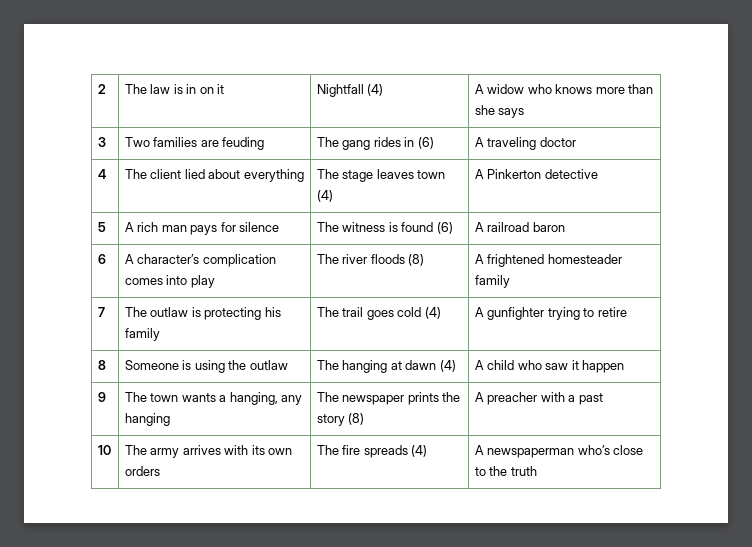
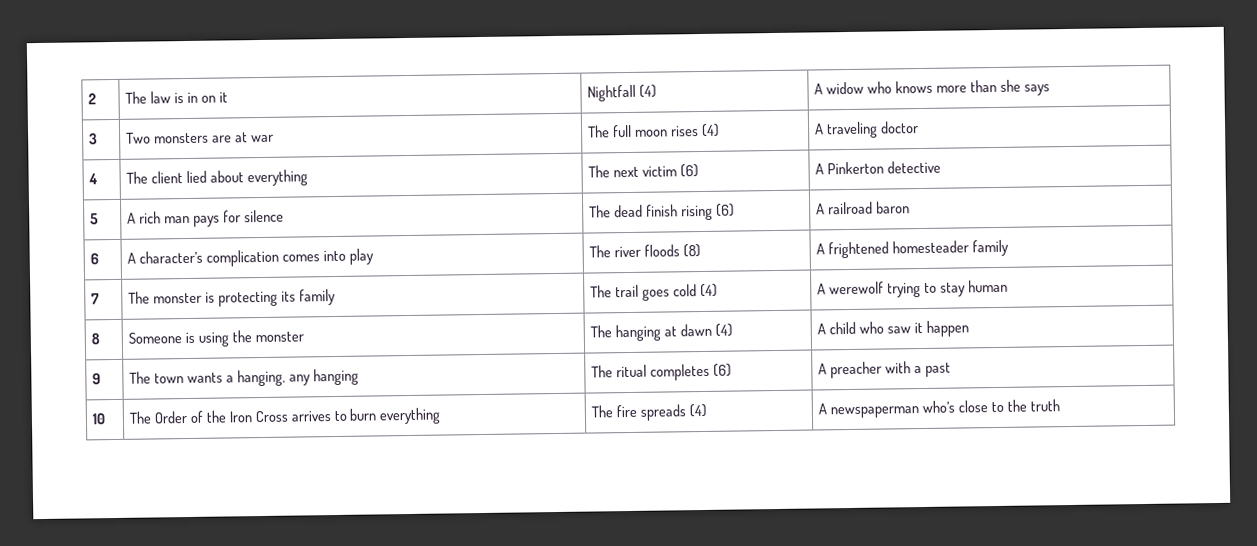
- 3 | Two families are feuding | The gang rides in (6) | A traveling doctor
+ 3 | Two monsters are at war | The full moon rises (4) | A traveling doctor
- 4 | The client lied about everything | The stage leaves town (4) | A Pinkerton detective
+ 4 | The client lied about everything | The next victim (6) | A Pinkerton detective
- 5 | A rich man pays for silence | The witness is found (6) | A railroad baron
+ 5 | A rich man pays for silence | The dead finish rising (6) | A railroad baron
- 7 | The outlaw is protecting his family | The trail goes cold (4) | A gunfighter trying to retire
+ 7 | The monster is protecting its family | The trail goes cold (4) | A werewolf trying to stay human
- 8 | Someone is using the outlaw | The hanging at dawn (4) | A child who saw it happen
+ 8 | Someone is using the monster | The hanging at dawn (4) | A child who saw it happen
- 9 | The town wants a hanging, any hanging | The newspaper prints the story (8) | A preacher with a past
+ 9 | The town wants a hanging, any hanging | The ritual completes (6) | A preacher with a past
- 10 | The army arrives with its own orders | The fire spreads (4) | A newspaperman who’s close to the truth
+ 10 | The Order of the Iron Cross arrives to burn everything | The fire spreads (4) | A newspaperman who’s close to the truth

